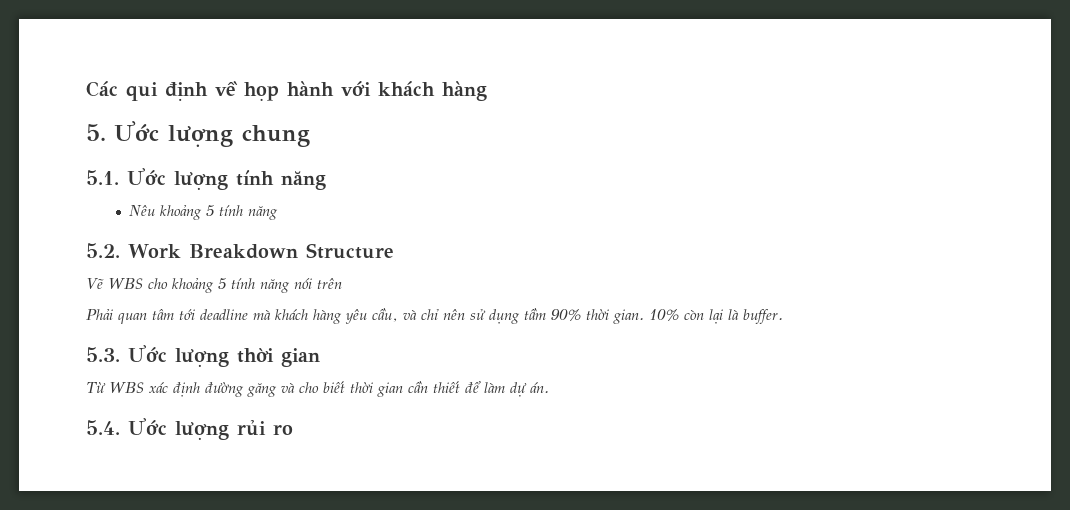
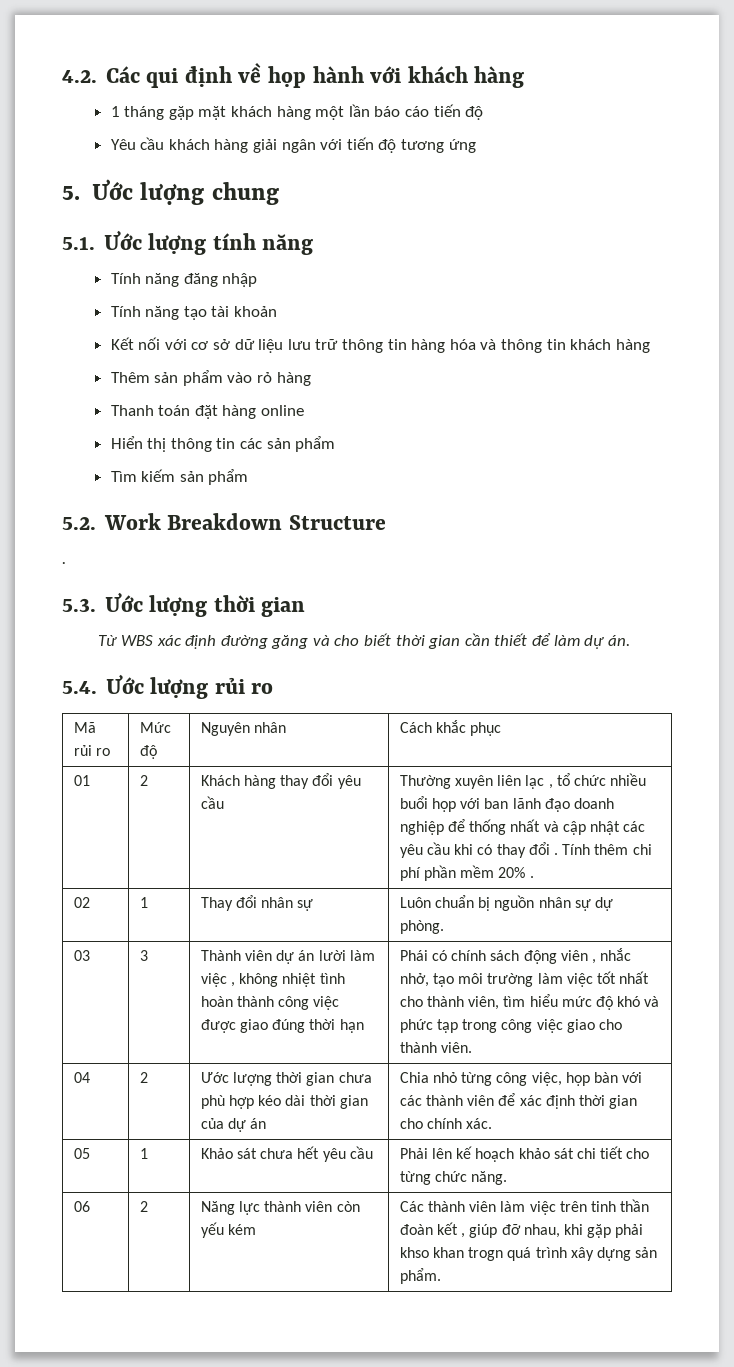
- Các qui định về họp hành với khách hàng
+ 4.2. Các qui định về họp hành với khách hàng
+ 1 tháng gặp mặt khách hàng một lần báo cáo tiến độ
+ Yêu cầu khách hàng giải ngân với tiến độ tương ứng
- Nêu khoảng 5 tính năng
+ Tính năng đăng nhập
+ Tính năng tạo tài khoản
+ Kết nối với cơ sở dữ liệu lưu trữ thông tin hàng hóa và thông tin khách hàng
+ Thêm sản phẩm vào rỏ hàng
+ Thanh toán đặt hàng online
+ Hiển thị thông tin các sản phẩm
+ Tìm kiếm sản phẩm
  5.2. Work Breakdown Structure
- Vẽ WBS cho khoảng 5 tính năng nói trên
- Phải quan tâm tới deadline mà khách hàng yêu cầu, và chỉ nên sử dụng tầm 90% thời gian. 10% còn lại là buffer.
+ .
+ Mã rủi ro | Mức độ | Nguyên nhân | Cách khắc phục
+ 01 | 2 | Khách hàng thay đổi yêu cầu | Thường xuyên liên lạc , tổ chức nhiều buổi họp với ban lãnh đạo doanh nghiệp để thống nhất và cập nhật các yêu cầu khi có thay đổi . Tính thêm chi phí phần mềm 20% .
+ 02 | 1 | Thay đổi nhân sự | Luôn chuẩn bị nguồn nhân sự dự phòng.
+ 03 | 3 | Thành viên dự án lười làm việc , không nhiệt tình hoàn thành công việc được giao đúng thời hạn | Phái có chính sách động viên , nhắc nhở, tạo môi trường làm việc tốt nhất cho thành viên, tìm hiểu mức độ khó và phức tạp trong công việc giao cho thành viên.
+ 04 | 2 | Ước lượng thời gian chưa phù hợp kéo dài thời gian của dự án | Chia nhỏ từng công việc, họp bàn với các thành viên để xác định thời gian cho chính xác.
+ 05 | 1 | Khảo sát chưa hết yêu cầu | Phải lên kế hoạch khảo sát chi tiết cho từng chức năng.
+ 06 | 2 | Năng lực thành viên còn yếu kém | Các thành viên làm việc trên tinh thần đoàn kết , giúp đỡ nhau, khi gặp phải khso khan trogn quá trình xây dựng sản phẩm.

